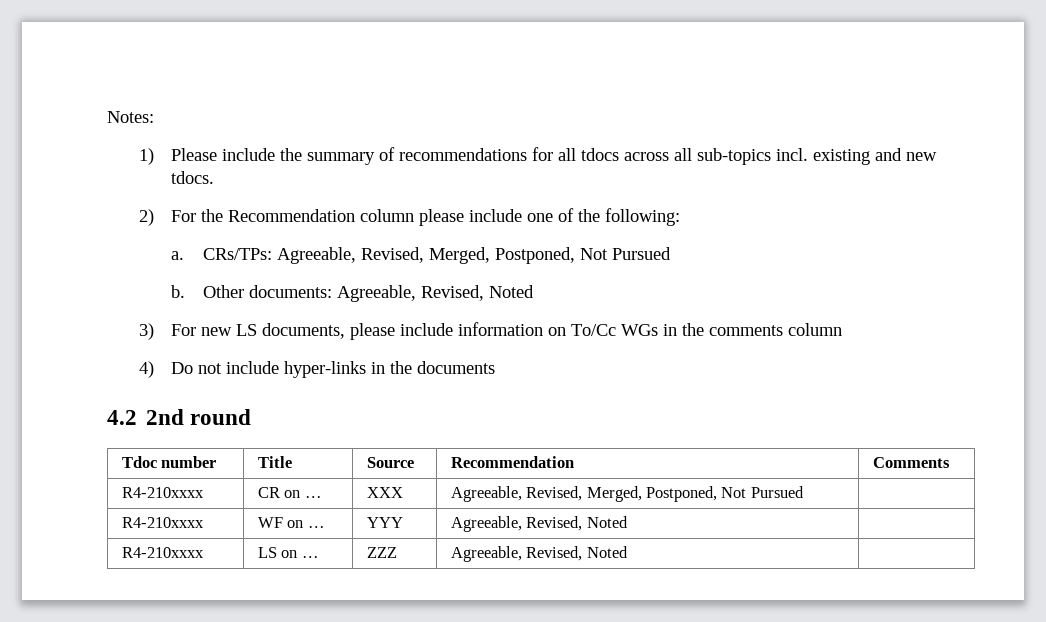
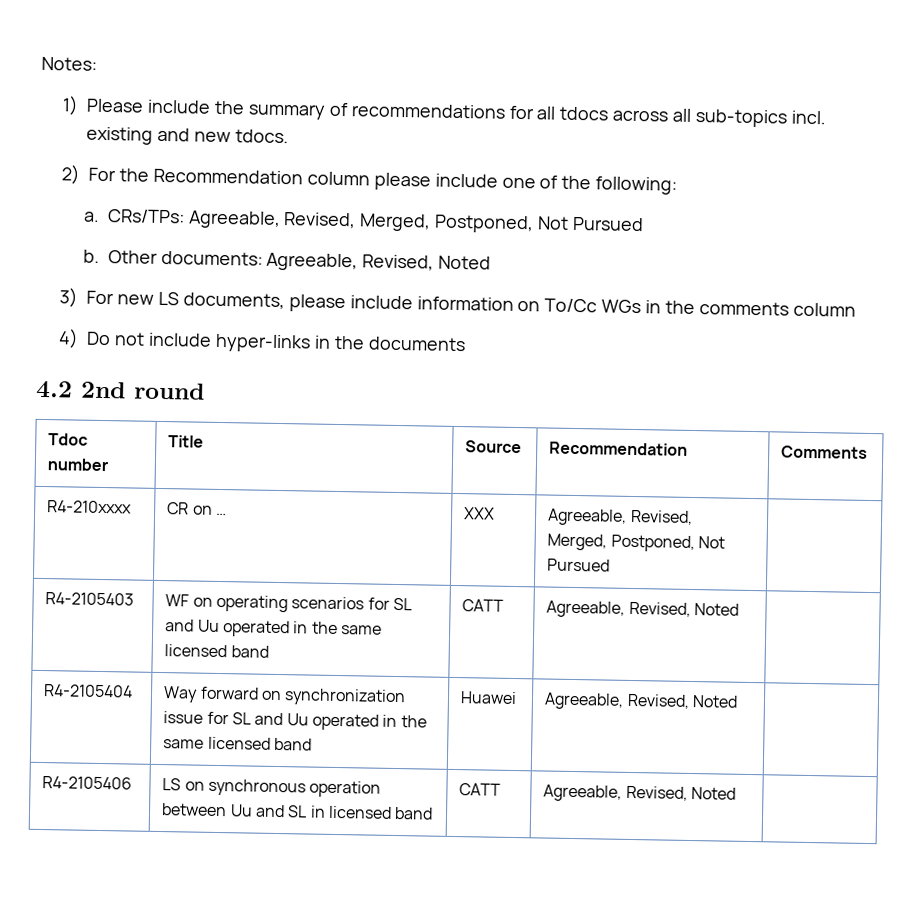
- R4-210xxxx | WF on … | YYY | Agreeable, Revised, Noted |
- R4-210xxxx | LS on … | ZZZ | Agreeable, Revised, Noted |
+ R4-2105403 | WF on operating scenarios for SL and Uu operated in the same licensed band | CATT | Agreeable, Revised, Noted |
+ R4-2105404 | Way forward on synchronization issue for SL and Uu operated in the same licensed band | Huawei | Agreeable, Revised, Noted |
+ R4-2105406 | LS on synchronous operation between Uu and SL in licensed band | CATT | Agreeable, Revised, Noted |

